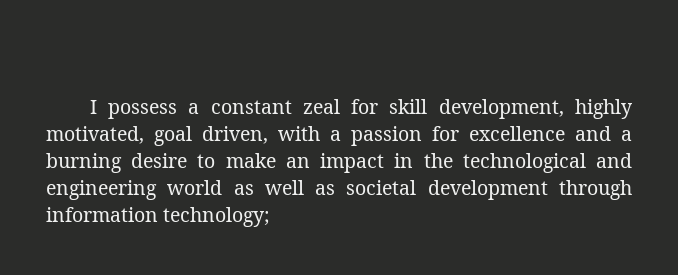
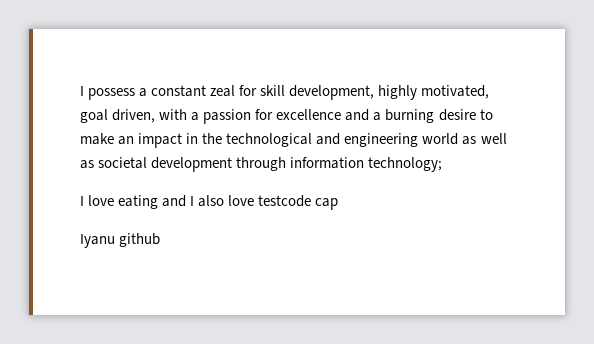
+ I love eating and I also love testcode cap
+ Iyanu github

